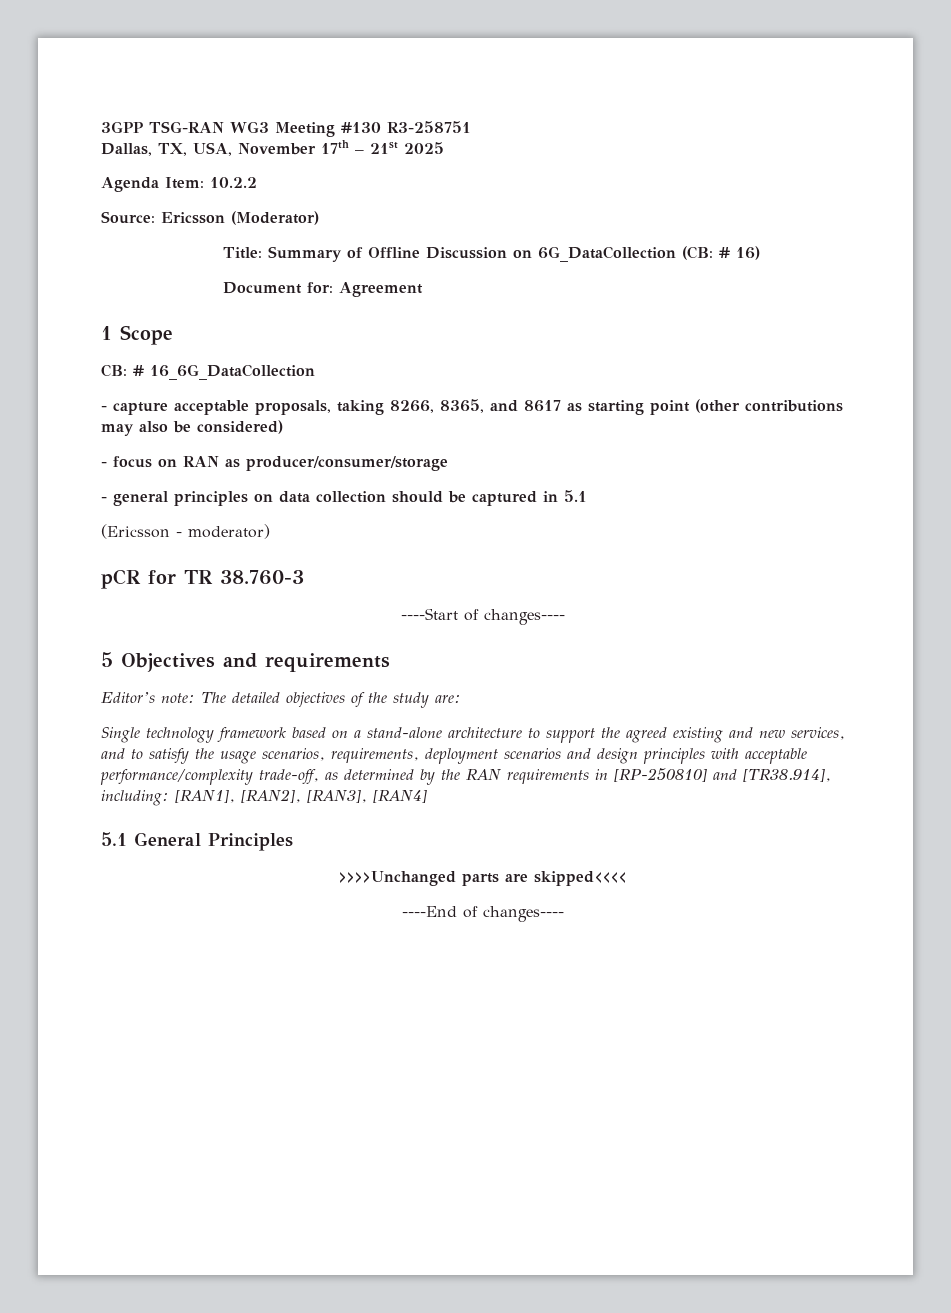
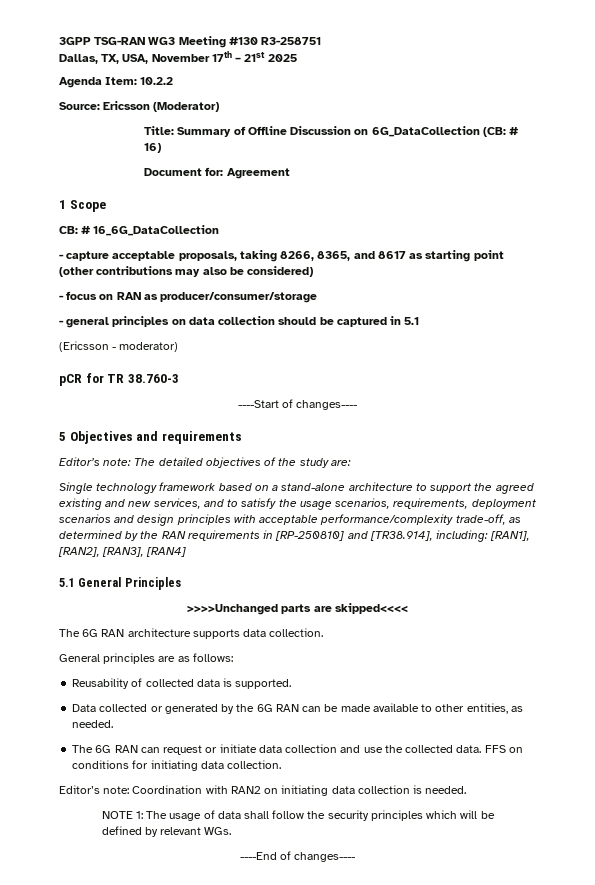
+ The 6G RAN architecture supports data collection.
+ General principles are as follows:
+ Reusability of collected data is supported.
+ Data collected or generated by the 6G RAN can be made available to other entities, as needed.
+ The 6G RAN can request or initiate data collection and use the collected data. FFS on conditions for initiating data collection.
+ Editor’s note: Coordination with RAN2 on initiating data collection is needed.
+ NOTE 1: The usage of data shall follow the security principles which will be defined by relevant WGs.

